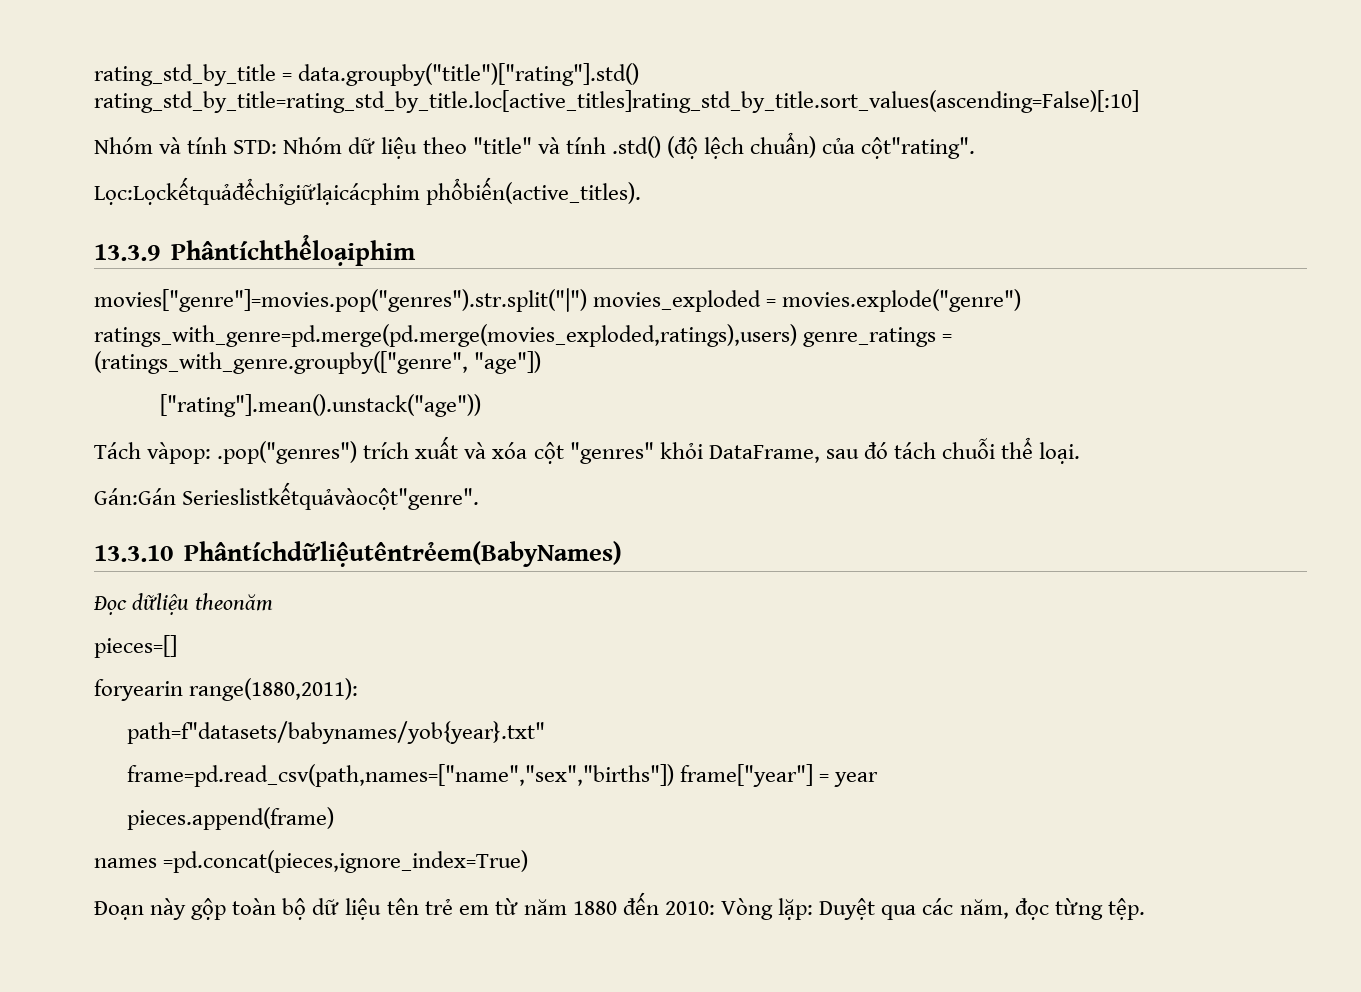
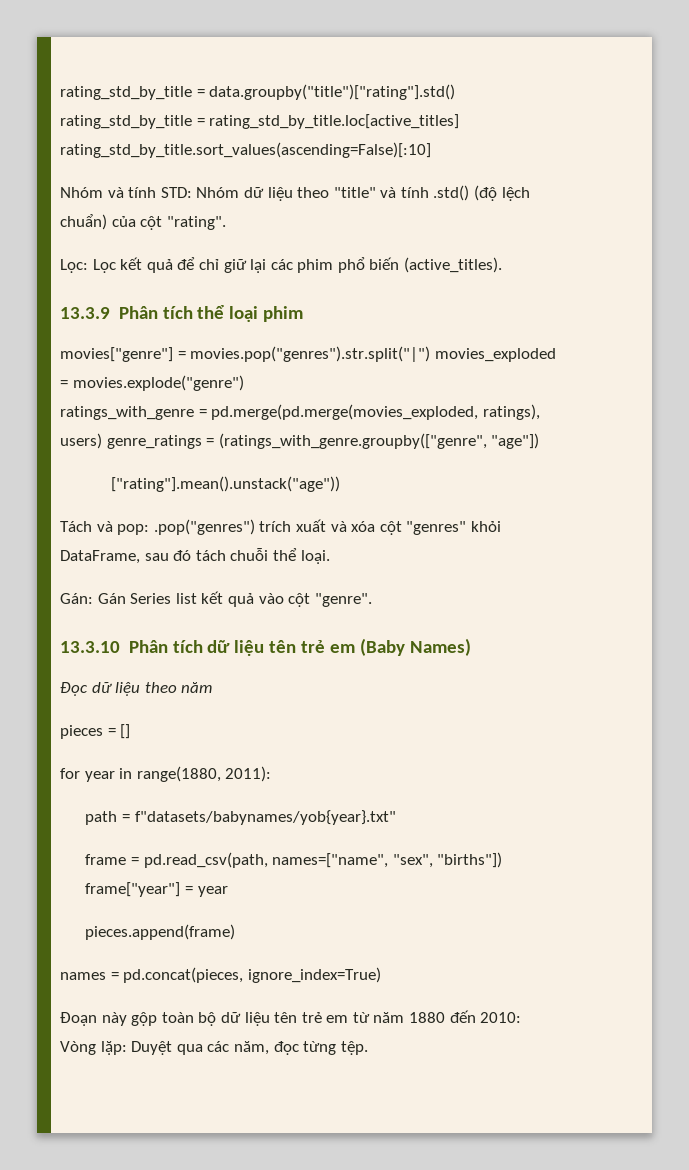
- rating_std_by_title = data.groupby("title")["rating"].std() rating_std_by_title=rating_std_by_title.loc[active_titles]rating_std_by_title.sort_values(ascending=False)[:10]
+ rating_std_by_title = data.groupby("title")["rating"].std() rating_std_by_title = rating_std_by_title.loc[active_titles] rating_std_by_title.sort_values(ascending=False)[:10]
- Nhóm và tính STD: Nhóm dữ liệu theo "title" và tính .std() (độ lệch chuẩn) của cột"rating".
- Lọc:Lọckếtquảđểchỉgiữlạicácphim phổbiến(active_titles).
- 13.3.9 Phântíchthểloạiphim
- movies["genre"]=movies.pop("genres").str.split("|") movies_exploded = movies.explode("genre")
- ratings_with_genre=pd.merge(pd.merge(movies_exploded,ratings),users) genre_ratings = (ratings_with_genre.groupby(["genre", "age"])
+ Nhóm và tính STD: Nhóm dữ liệu theo "title" và tính .std() (độ lệch chuẩn) của cột "rating".
+ Lọc: Lọc kết quả để chỉ giữ lại các phim phổ biến (active_titles).
+ 13.3.9 Phân tích thể loại phim
+ movies["genre"] = movies.pop("genres").str.split("|") movies_exploded = movies.explode("genre")
+ ratings_with_genre = pd.merge(pd.merge(movies_exploded, ratings), users) genre_ratings = (ratings_with_genre.groupby(["genre", "age"])
- Tách vàpop: .pop("genres") trích xuất và xóa cột "genres" khỏi DataFrame, sau đó tách chuỗi thể loại.
+ Tách và pop: .pop("genres") trích xuất và xóa cột "genres" khỏi DataFrame, sau đó tách chuỗi thể loại.
- Gán:Gán Serieslistkếtquảvàocột"genre".
- 13.3.10 Phântíchdữliệutêntrẻem(BabyNames)
- Đọc dữliệu theonăm
- pieces=[]
- foryearin range(1880,2011):
- path=f"datasets/babynames/yob{year}.txt"
- frame=pd.read_csv(path,names=["name","sex","births"]) frame["year"] = year
+ Gán: Gán Series list kết quả vào cột "genre".
+ 13.3.10 Phân tích dữ liệu tên trẻ em (Baby Names)
+ Đọc dữ liệu theo năm
+ pieces = []
+ for year in range(1880, 2011):
+ path = f"datasets/babynames/yob{year}.txt"
+ frame = pd.read_csv(path, names=["name", "sex", "births"]) frame["year"] = year
- names =pd.concat(pieces,ignore_index=True)
+ names = pd.concat(pieces, ignore_index=True)

